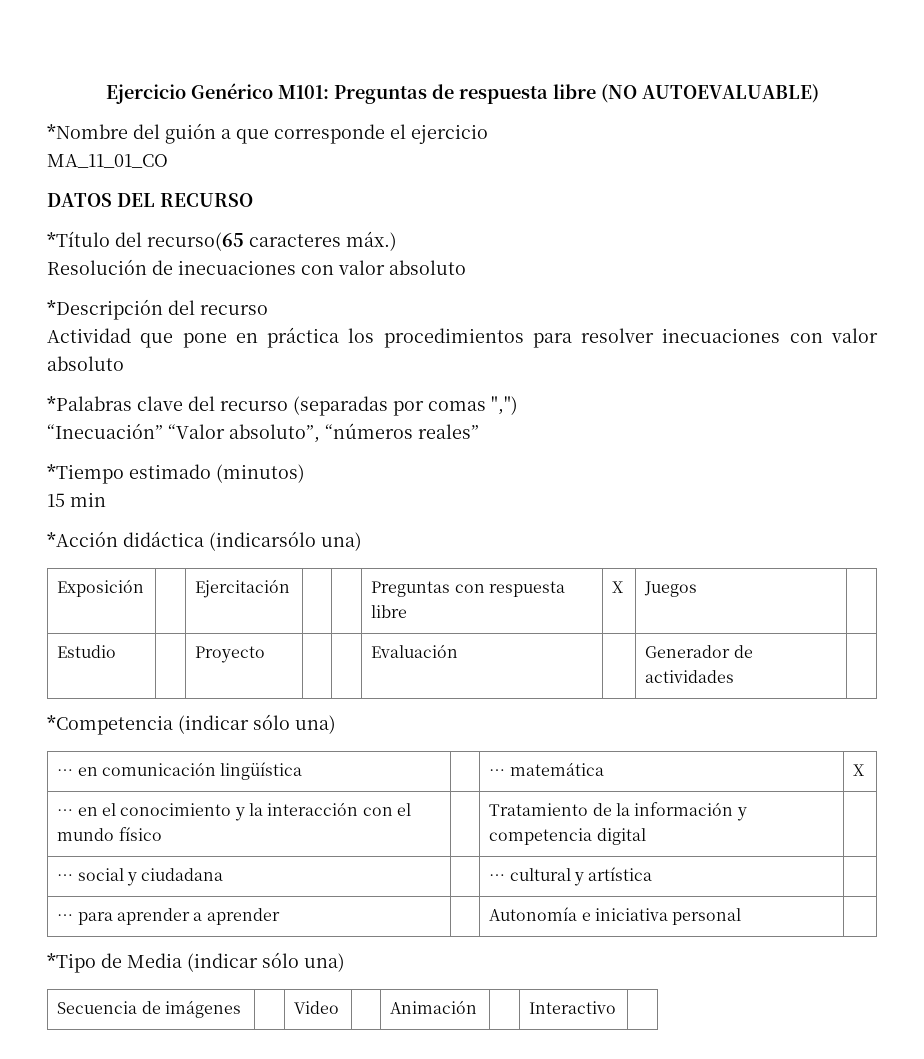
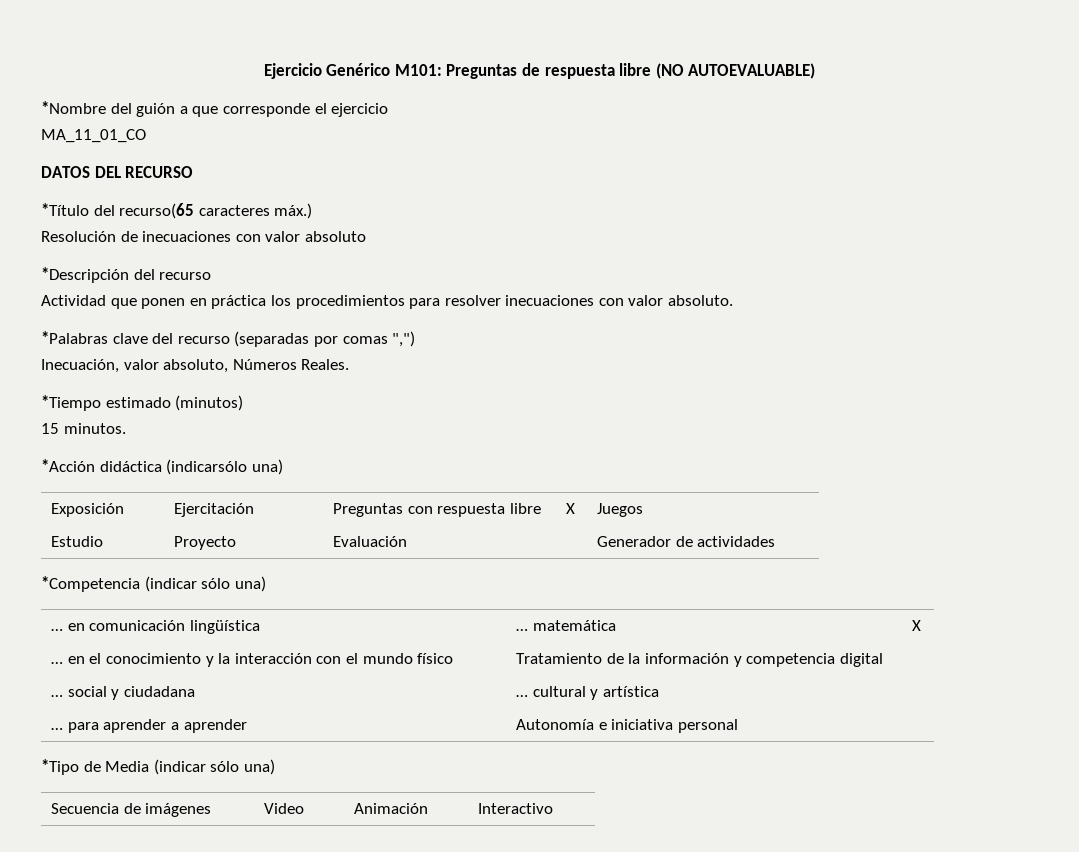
- Actividad que pone en práctica los procedimientos para resolver inecuaciones con valor absoluto
+ Actividad que ponen en práctica los procedimientos para resolver inecuaciones con valor absoluto.
- “Inecuación” “Valor absoluto”, “números reales”
+ Inecuación, valor absoluto, Números Reales.
- 15 min
+ 15 minutos.

